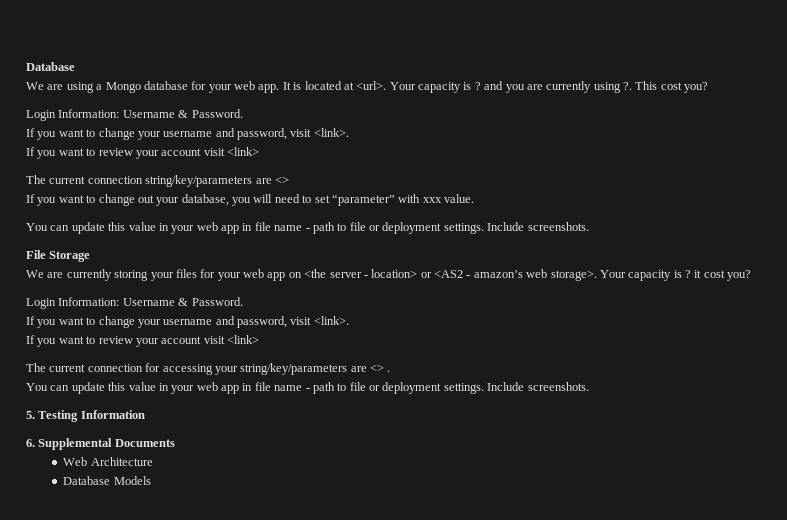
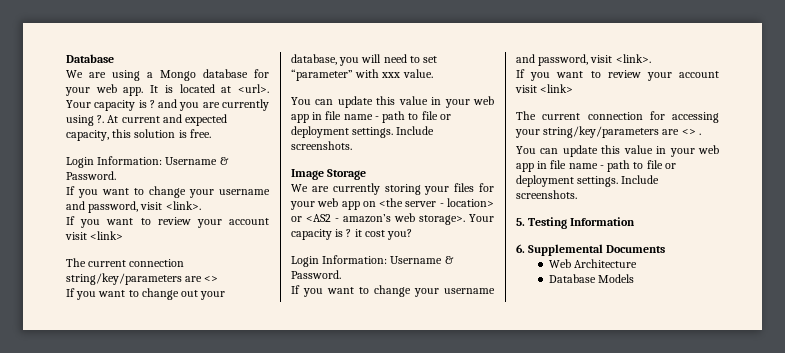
- This cost you?
+ At current and expected capacity, this solution is free.
- File Storage
+ Image Storage

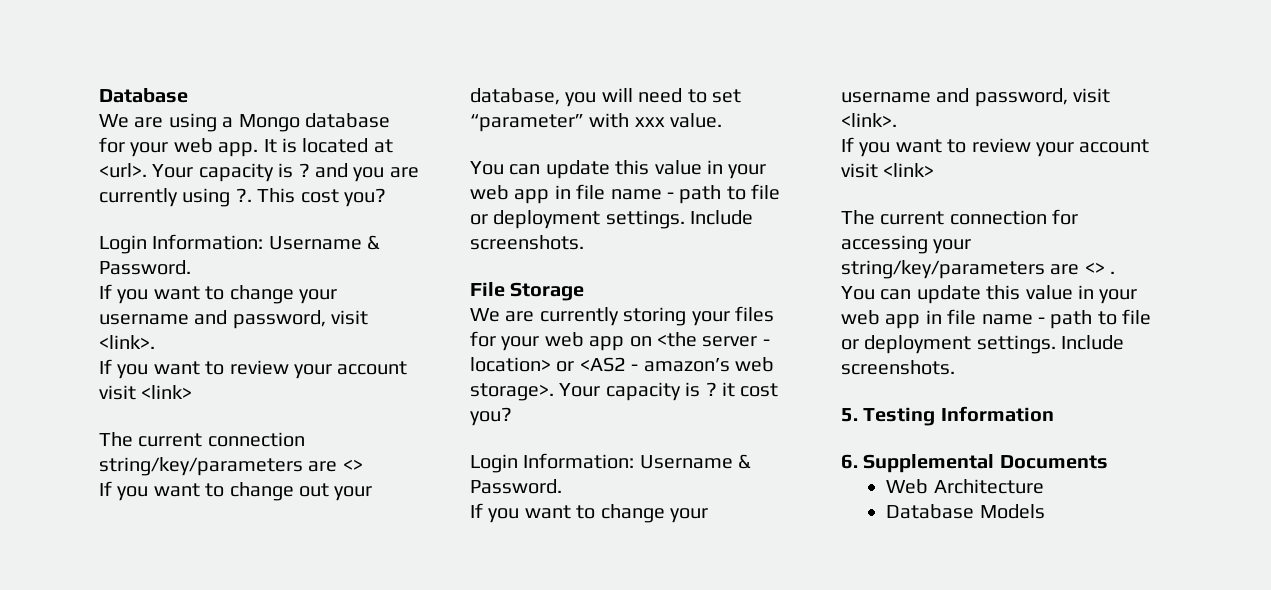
- At current and expected capacity, this solution is free.
+ This cost you?
- Image Storage
+ File Storage

